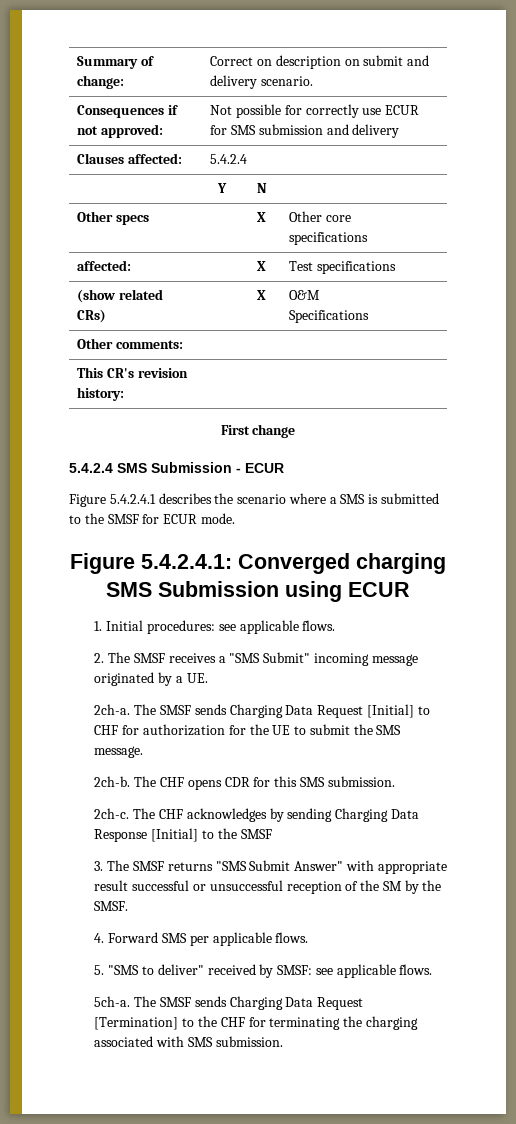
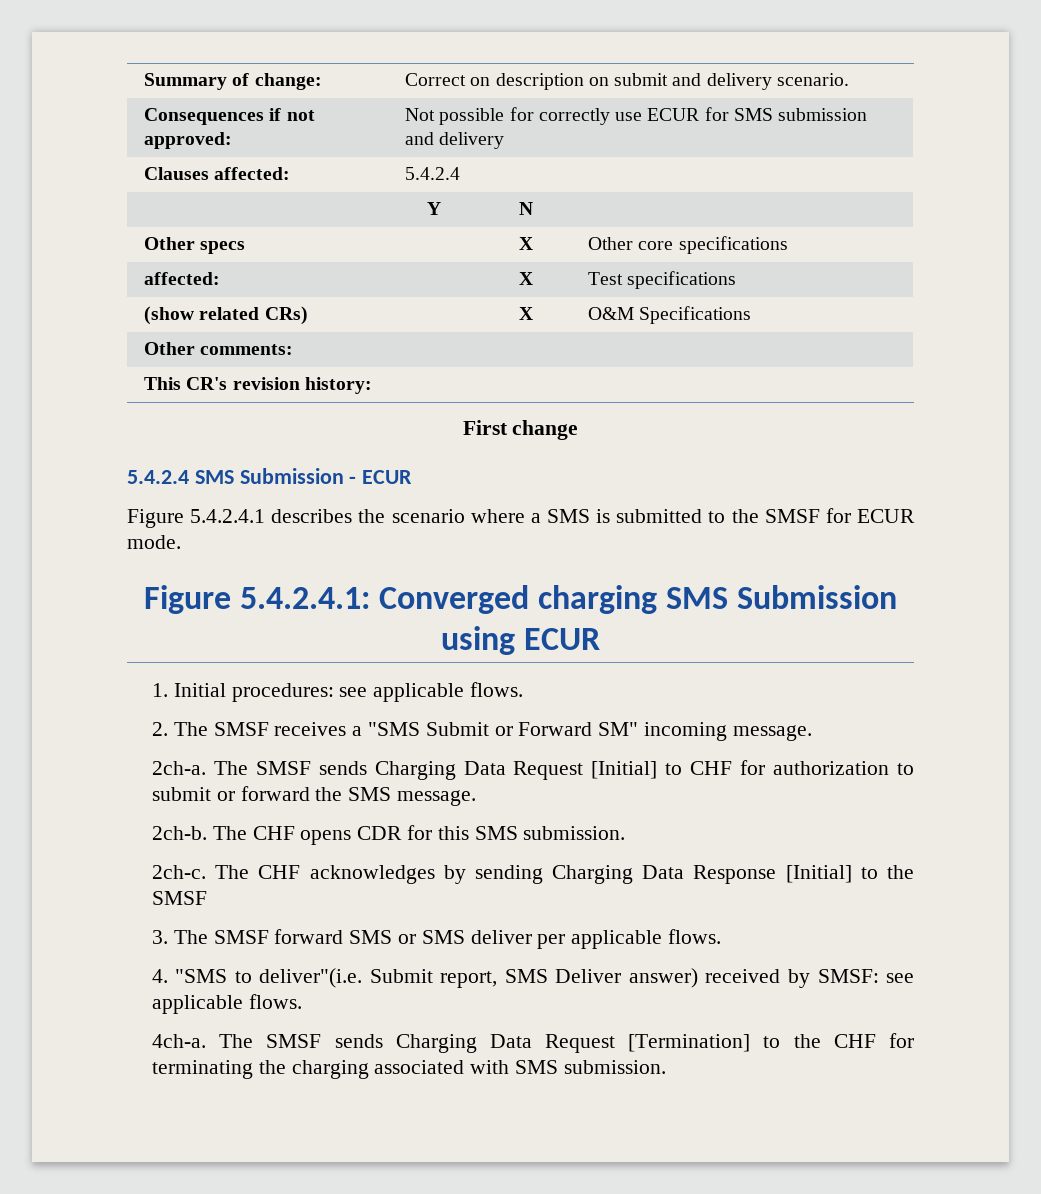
- 2. The SMSF receives a "SMS Submit" incoming message originated by a UE.
+ 2. The SMSF receives a "SMS Submit or Forward SM" incoming message.
- The SMSF sends Charging Data Request [Initial] to CHF for authorization for the UE to submit the SMS message.
+ The SMSF sends Charging Data Request [Initial] to CHF for authorization to submit or forward the SMS message.
- 3. The SMSF returns "SMS Submit Answer" with appropriate result successful or unsuccessful reception of the SM by the SMSF.
- 4. Forward SMS per applicable flows.
+ 3. The SMSF forward SMS or SMS deliver per applicable flows.
- 5. "SMS to deliver" received by SMSF: see applicable flows.
+ 4. "SMS to deliver"(i.e. Submit report, SMS Deliver answer) received by SMSF: see applicable flows.
- 5ch-a.
+ 4ch-a.

